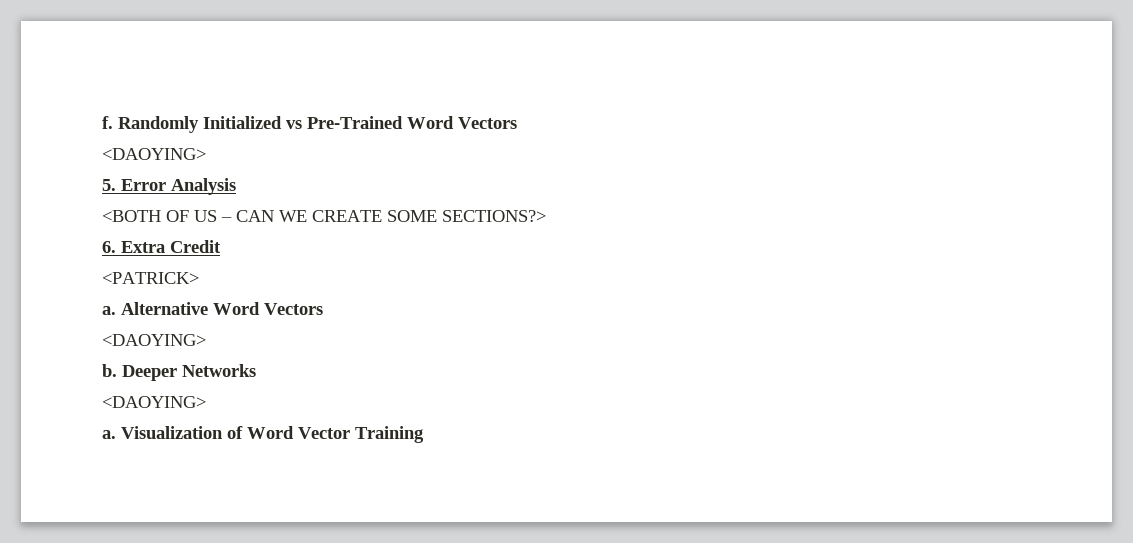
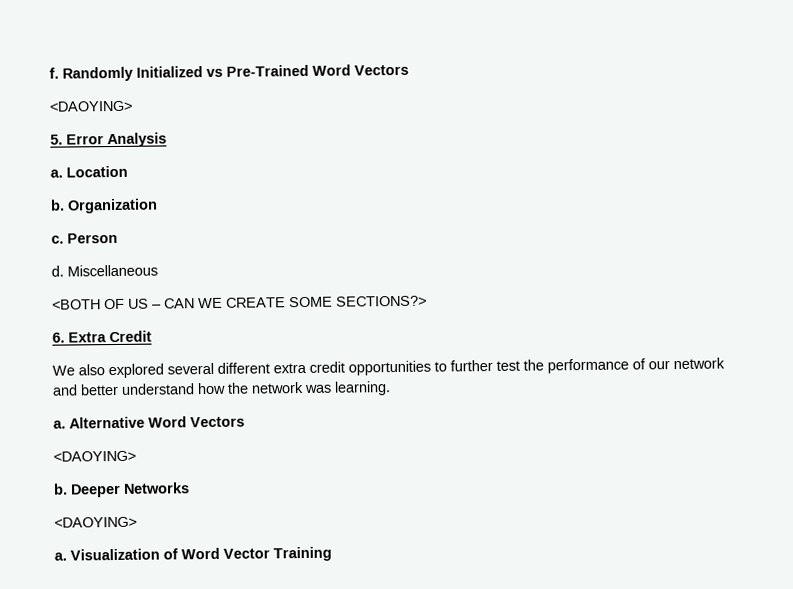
+ a. Location
+ b. Organization
+ c. Person
+ d. Miscellaneous
- <PATRICK>
+ We also explored several different extra credit opportunities to further test the performance of our network and better understand how the network was learning.

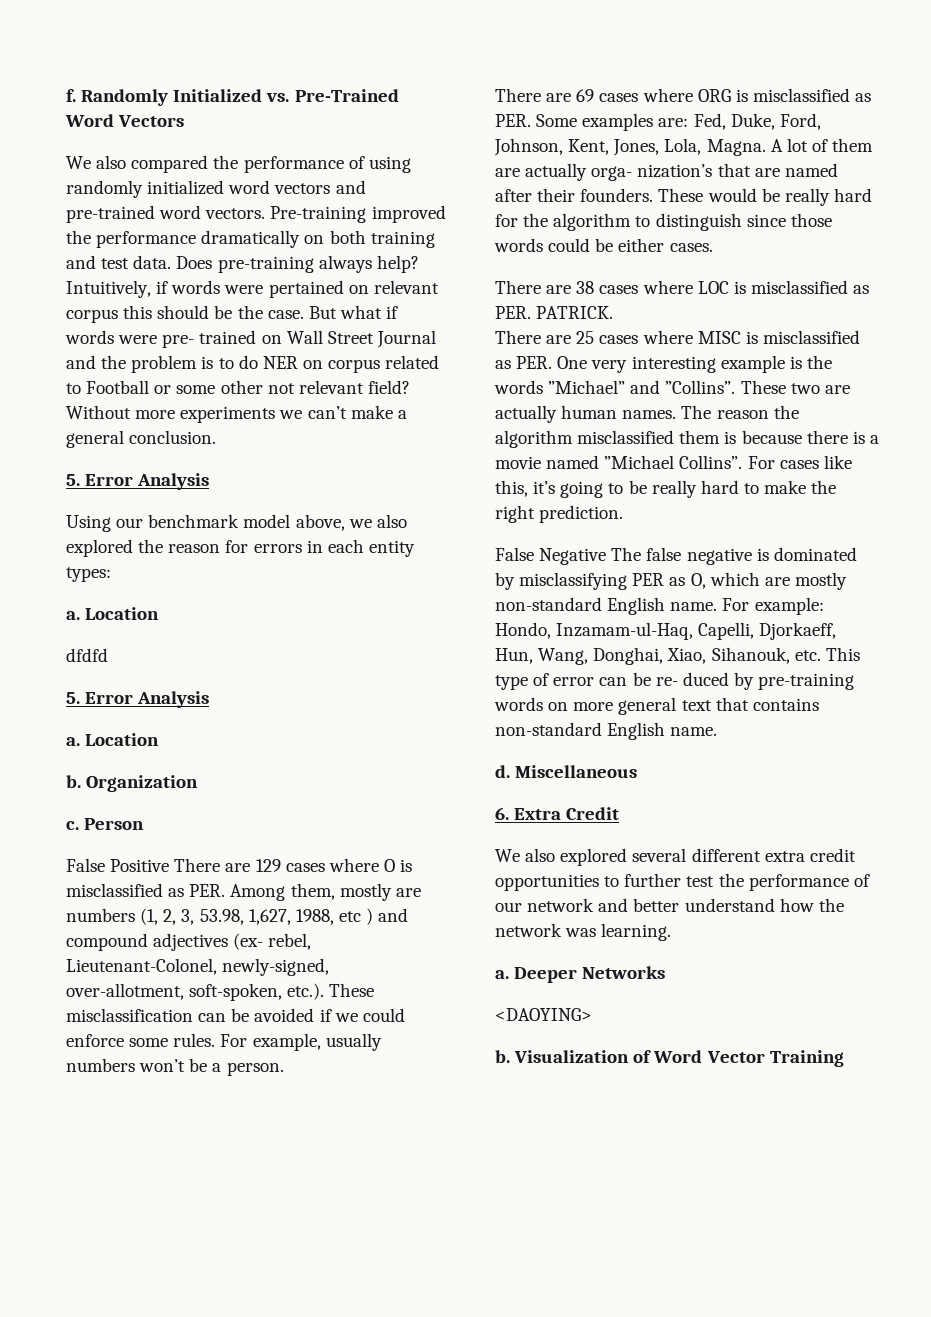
- Randomly Initialized vs Pre-Trained Word Vectors
- <DAOYING>
+ Randomly Initialized vs. Pre-Trained Word Vectors
+ We also compared the performance of using randomly initialized word vectors and pre-trained word vectors. Pre-training improved the performance dramatically on both training and test data. Does pre-training always help? Intuitively, if words were pertained on relevant corpus this should be the case. But what if words were pre- trained on Wall Street Journal and the problem is to do NER on corpus related to Football or some other not relevant field? Without more experiments we can’t make a general conclusion.
+ 5. Error Analysis
+ Using our benchmark model above, we also explored the reason for errors in each entity types:
+ a. Location
+ dfdfd
+ False Positive There are 129 cases where O is misclassified as PER. Among them, mostly are numbers (1, 2, 3, 53.98, 1,627, 1988, etc ) and compound adjectives (ex- rebel, Lieutenant-Colonel, newly-signed, over-allotment, soft-spoken, etc.). These misclassification can be avoided if we could enforce some rules. For example, usually numbers won’t be a person.
+ There are 69 cases where ORG is misclassified as PER. Some examples are: Fed, Duke, Ford, Johnson, Kent, Jones, Lola, Magna. A lot of them are actually orga- nization’s that are named after their founders. These would be really hard for the algorithm to distinguish since those words could be either cases.
+ There are 38 cases where LOC is misclassified as PER. PATRICK.
+ There are 25 cases where MISC is misclassified as PER. One very interesting example is the words ”Michael” and ”Collins”. These two are actually human names. The reason the algorithm misclassified them is because there is a movie named ”Michael Collins”. For cases like this, it’s going to be really hard to make the right prediction.
+ False Negative The false negative is dominated by misclassifying PER as O, which are mostly non-standard English name. For example: Hondo, Inzamam-ul-Haq, Capelli, Djorkaeff, Hun, Wang, Donghai, Xiao, Sihanouk, etc. This type of error can be re- duced by pre-training words on more general text that contains non-standard English name.
  d. Miscellaneous
- <BOTH OF US – CAN WE CREATE SOME SECTIONS?>
- Alternative Word Vectors
- <DAOYING>
- b.
  Deeper Networks
  <DAOYING>
- a.
+ b.

